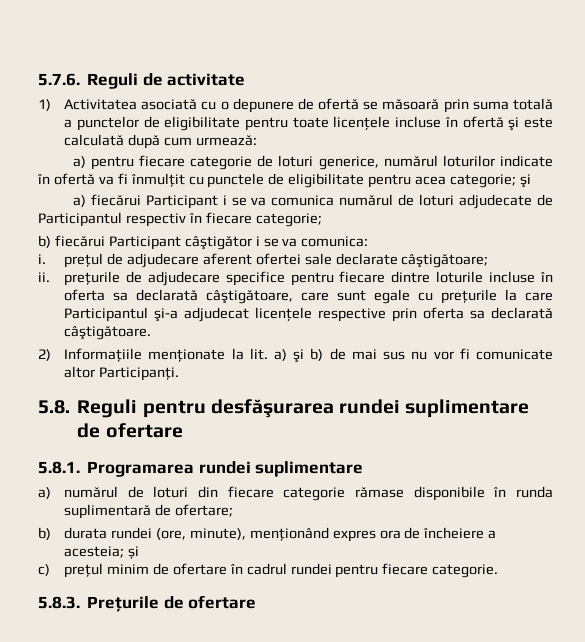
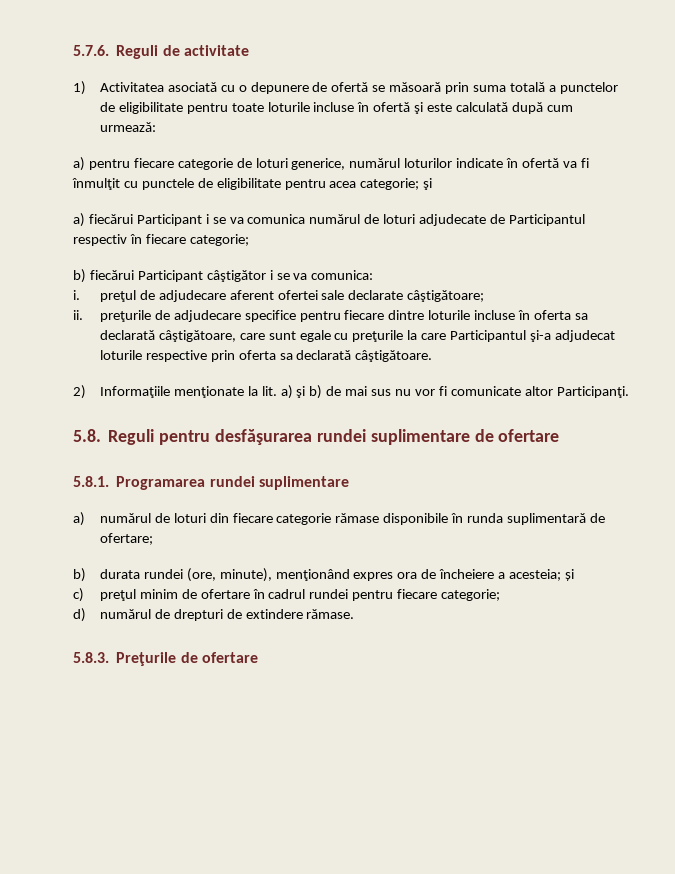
- 1) Activitatea asociată cu o depunere de ofertă se măsoară prin suma totală a punctelor de eligibilitate pentru toate licențele incluse în ofertă şi este calculată după cum urmează:
+ 1) Activitatea asociată cu o depunere de ofertă se măsoară prin suma totală a punctelor de eligibilitate pentru toate loturile incluse în ofertă şi este calculată după cum urmează:
- ii. preţurile de adjudecare specifice pentru fiecare dintre loturile incluse în oferta sa declarată câştigătoare, care sunt egale cu preţurile la care Participantul şi-a adjudecat licențele respective prin oferta sa declarată câştigătoare.
+ ii. preţurile de adjudecare specifice pentru fiecare dintre loturile incluse în oferta sa declarată câştigătoare, care sunt egale cu preţurile la care Participantul şi-a adjudecat loturile respective prin oferta sa declarată câştigătoare.
- c) preţul minim de ofertare în cadrul rundei pentru fiecare categorie.
+ c) preţul minim de ofertare în cadrul rundei pentru fiecare categorie;
+ d) numărul de drepturi de extindere rămase.

